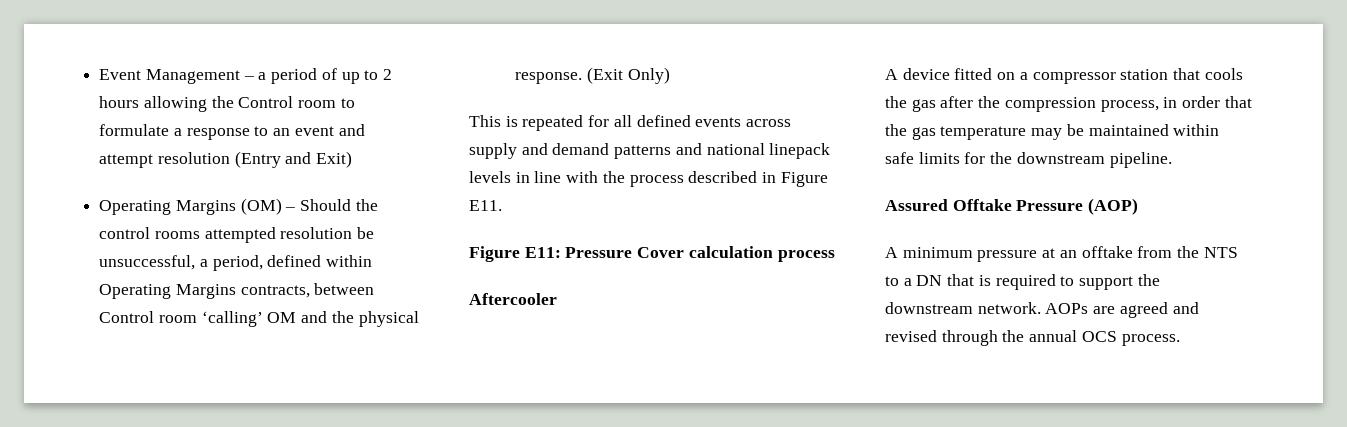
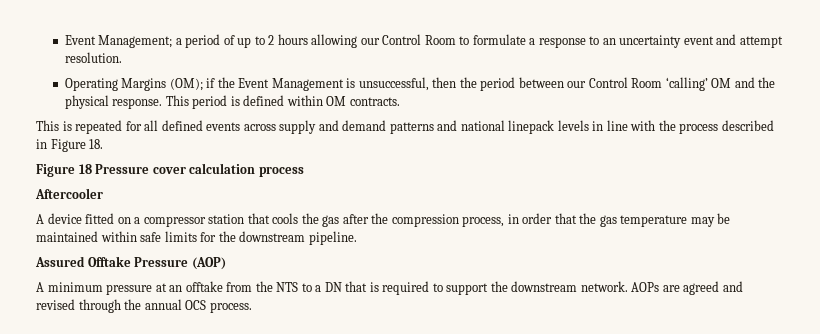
- Event Management – a period of up to 2 hours allowing the Control room to formulate a response to an event and attempt resolution (Entry and Exit)
- Operating Margins (OM) – Should the control rooms attempted resolution be unsuccessful, a period, defined within Operating Margins contracts, between Control room ‘calling’ OM and the physical response.
+ Event Management; a period of up to 2 hours allowing our Control Room to formulate a response to an uncertainty event and attempt resolution.
+ Operating Margins (OM); if the Event Management is unsuccessful, then the period between our Control Room ‘calling’ OM and the physical response.
- (Exit Only)
+ This period is defined within OM contracts.
- This is repeated for all defined events across supply and demand patterns and national linepack levels in line with the process described in Figure E11.
- Figure E11: Pressure Cover calculation process
+ This is repeated for all defined events across supply and demand patterns and national linepack levels in line with the process described in Figure 18.
+ Figure 18 Pressure cover calculation process

